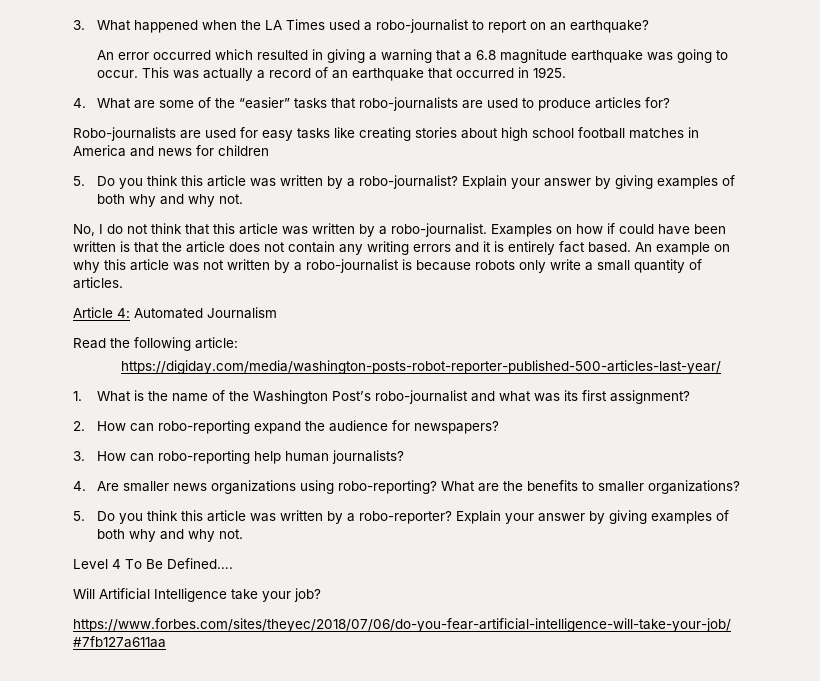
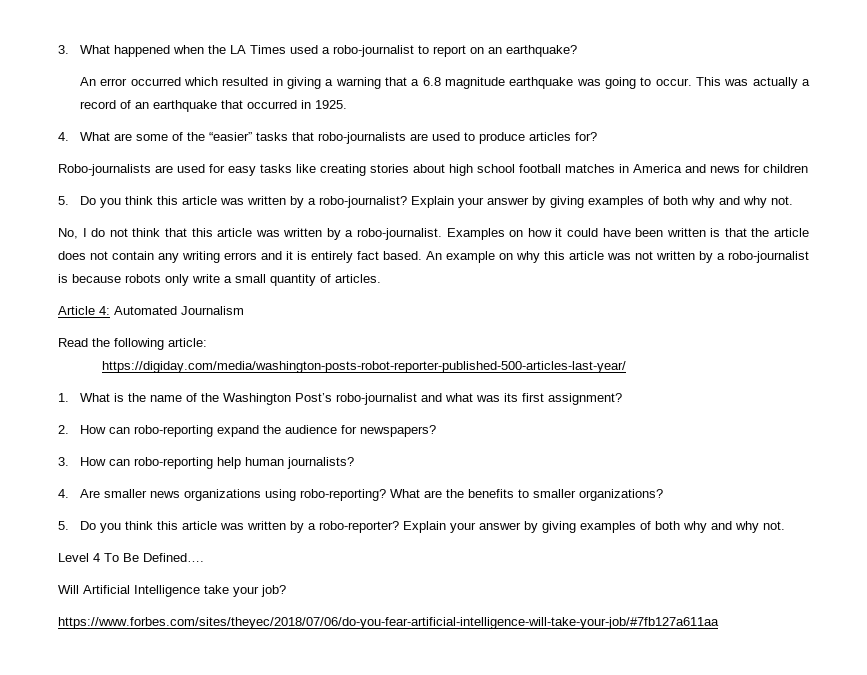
- Examples on how if could have been written is that the article does not contain any writing errors and it is entirely fact based.
+ Examples on how it could have been written is that the article does not contain any writing errors and it is entirely fact based.

